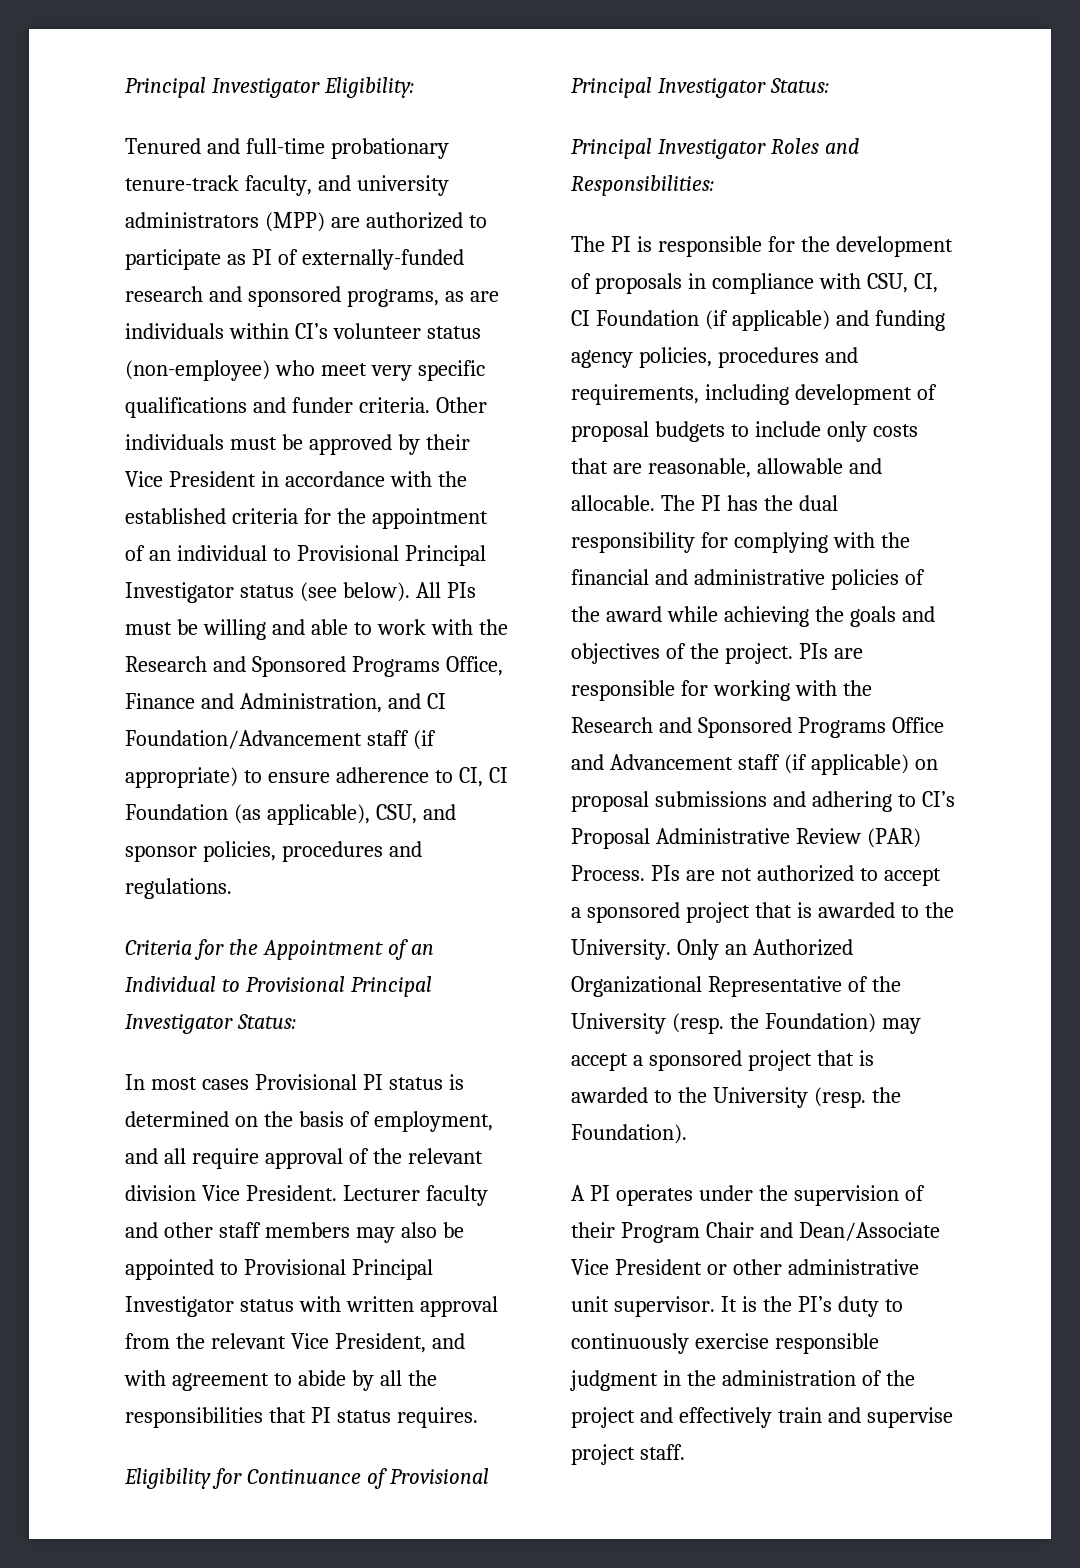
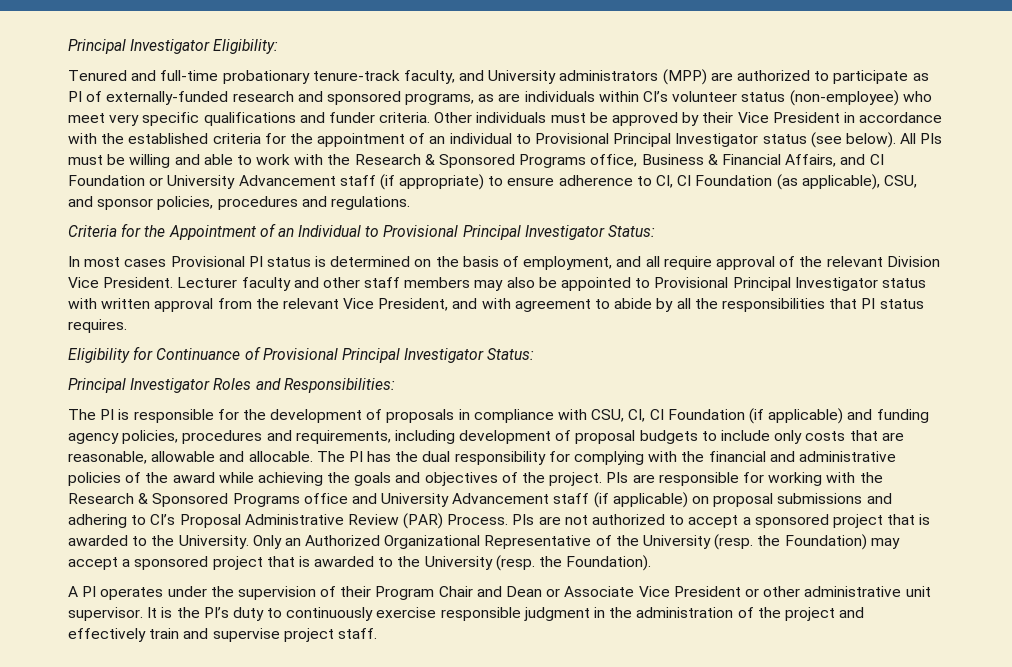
- Tenured and full-time probationary tenure-track faculty, and university administrators (MPP) are authorized to participate as PI of externally-funded research and sponsored programs, as are individuals within CI’s volunteer status (non-employee) who meet very specific qualifications and funder criteria.
+ Tenured and full-time probationary tenure-track faculty, and University administrators (MPP) are authorized to participate as PI of externally-funded research and sponsored programs, as are individuals within CI’s volunteer status (non-employee) who meet very specific qualifications and funder criteria.
- All PIs must be willing and able to work with the Research and Sponsored Programs Office, Finance and Administration, and CI Foundation/Advancement staff (if appropriate) to ensure adherence to CI, CI Foundation (as applicable), CSU, and sponsor policies, procedures and regulations.
+ All PIs must be willing and able to work with the Research & Sponsored Programs office, Business & Financial Affairs, and CI Foundation or University Advancement staff (if appropriate) to ensure adherence to CI, CI Foundation (as applicable), CSU, and sponsor policies, procedures and regulations.
- In most cases Provisional PI status is determined on the basis of employment, and all require approval of the relevant division Vice President.
+ In most cases Provisional PI status is determined on the basis of employment, and all require approval of the relevant Division Vice President.
- PIs are responsible for working with the Research and Sponsored Programs Office and Advancement staff (if applicable) on proposal submissions and adhering to CI’s Proposal Administrative Review (PAR) Process.
+ PIs are responsible for working with the Research & Sponsored Programs office and University Advancement staff (if applicable) on proposal submissions and adhering to CI’s Proposal Administrative Review (PAR) Process.
- A PI operates under the supervision of their Program Chair and Dean/Associate Vice President or other administrative unit supervisor.
+ A PI operates under the supervision of their Program Chair and Dean or Associate Vice President or other administrative unit supervisor.

